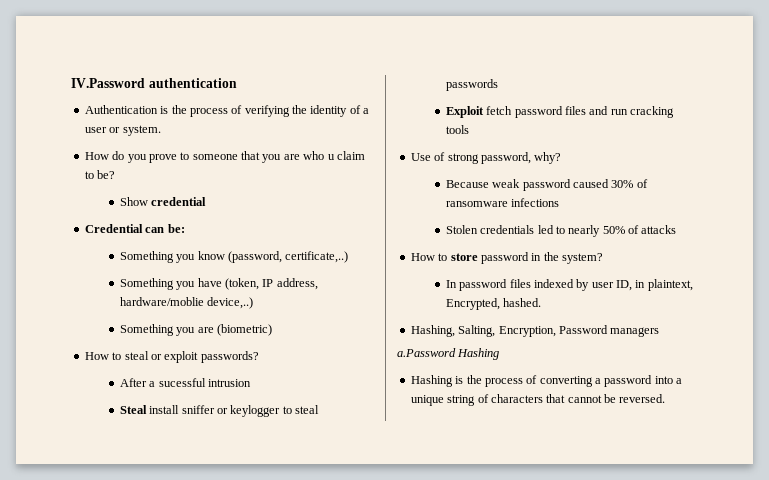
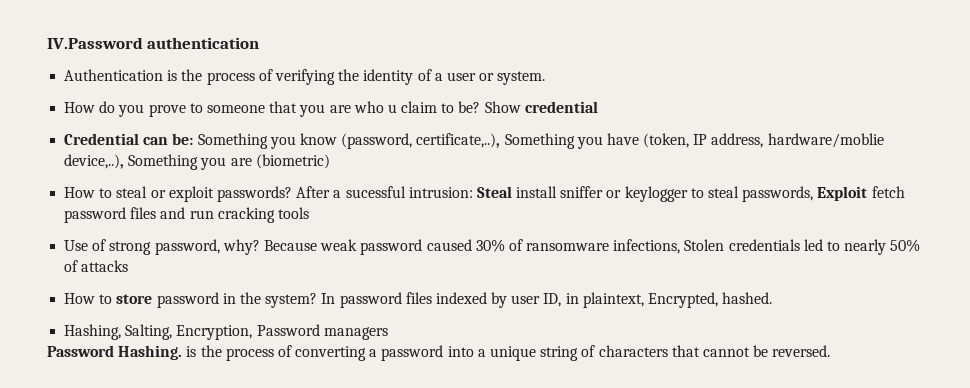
- How do you prove to someone that you are who u claim to be?
- Show credential
+ How do you prove to someone that you are who u claim to be? Show credential
- Credential can be:
- Something you know (password, certificate,..)
- Something you have (token, IP address, hardware/moblie device,..)
- Something you are (biometric)
+ Credential can be: Something you know (password, certificate,..), Something you have (token, IP address, hardware/moblie device,..), Something you are (biometric)
- How to steal or exploit passwords?
- After a sucessful intrusion
- Steal install sniffer or keylogger to steal passwords
- Exploit fetch password files and run cracking tools
+ How to steal or exploit passwords? After a sucessful intrusion: Steal install sniffer or keylogger to steal passwords, Exploit fetch password files and run cracking tools
- Use of strong password, why?
- Because weak password caused 30% of ransomware infections
- Stolen credentials led to nearly 50% of attacks
+ Use of strong password, why? Because weak password caused 30% of ransomware infections, Stolen credentials led to nearly 50% of attacks
- How to store password in the system?
- In password files indexed by user ID, in plaintext, Encrypted, hashed.
+ How to store password in the system? In password files indexed by user ID, in plaintext, Encrypted, hashed.
- a.Password Hashing
- Hashing is the process of converting a password into a unique string of characters that cannot be reversed.
+ Password Hashing. is the process of converting a password into a unique string of characters that cannot be reversed.

